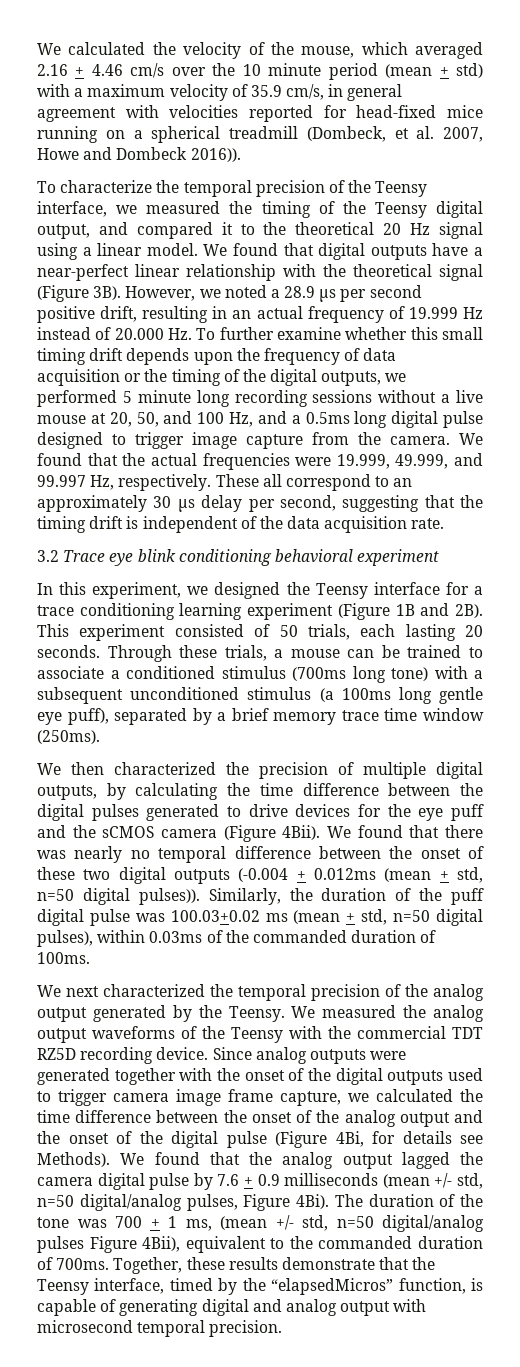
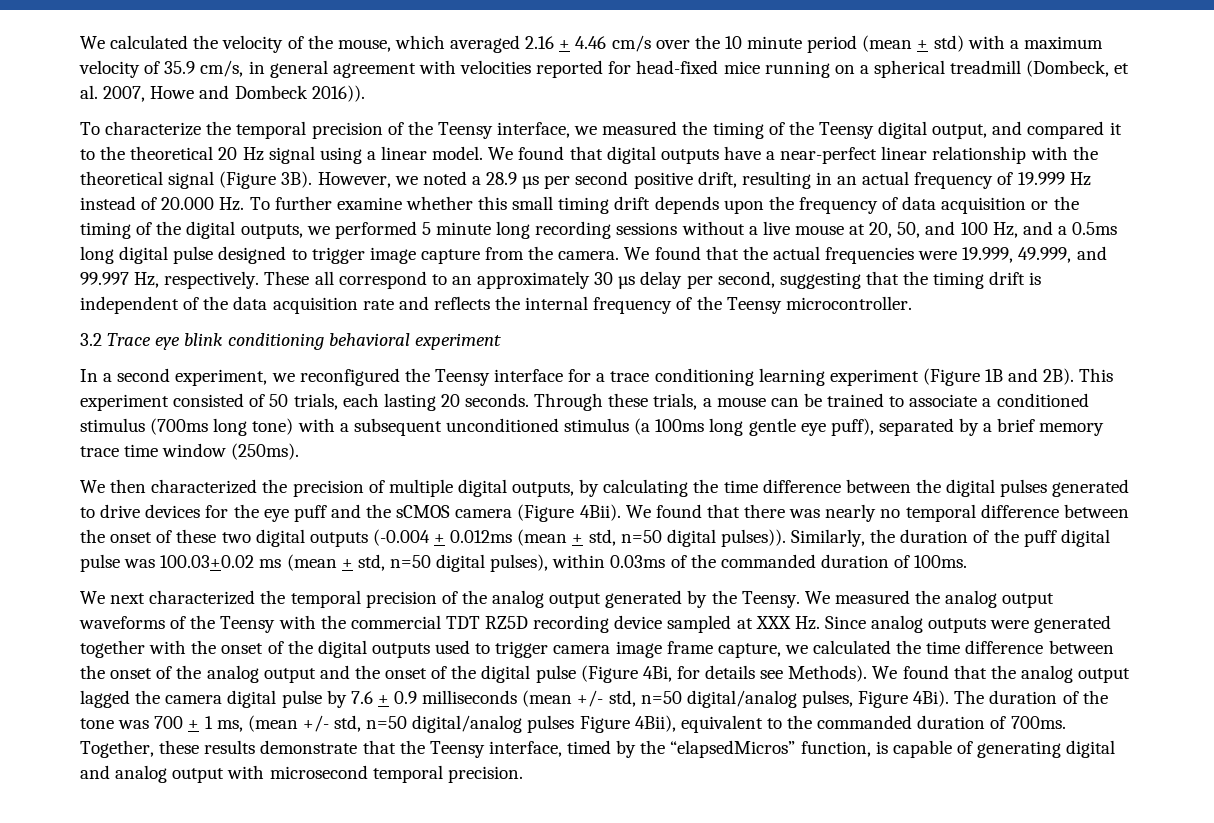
- These all correspond to an approximately 30 µs delay per second, suggesting that the timing drift is independent of the data acquisition rate.
+ These all correspond to an approximately 30 µs delay per second, suggesting that the timing drift is independent of the data acquisition rate and reflects the internal frequency of the Teensy microcontroller.
- In this experiment, we designed the Teensy interface for a trace conditioning learning experiment (Figure 1B and 2B).
+ In a second experiment, we reconfigured the Teensy interface for a trace conditioning learning experiment (Figure 1B and 2B).
- We measured the analog output waveforms of the Teensy with the commercial TDT RZ5D recording device. Since analog outputs were generated together with the onset of the digital outputs used to trigger camera image frame capture, we calculated the time difference between the onset of the analog output and the onset of the digital pulse (Figure 4Bi, for details see Methods).
+ We measured the analog output waveforms of the Teensy with the commercial TDT RZ5D recording device sampled at XXX Hz. Since analog outputs were generated together with the onset of the digital outputs used to trigger camera image frame capture, we calculated the time difference between the onset of the analog output and the onset of the digital pulse (Figure 4Bi, for details see Methods).

